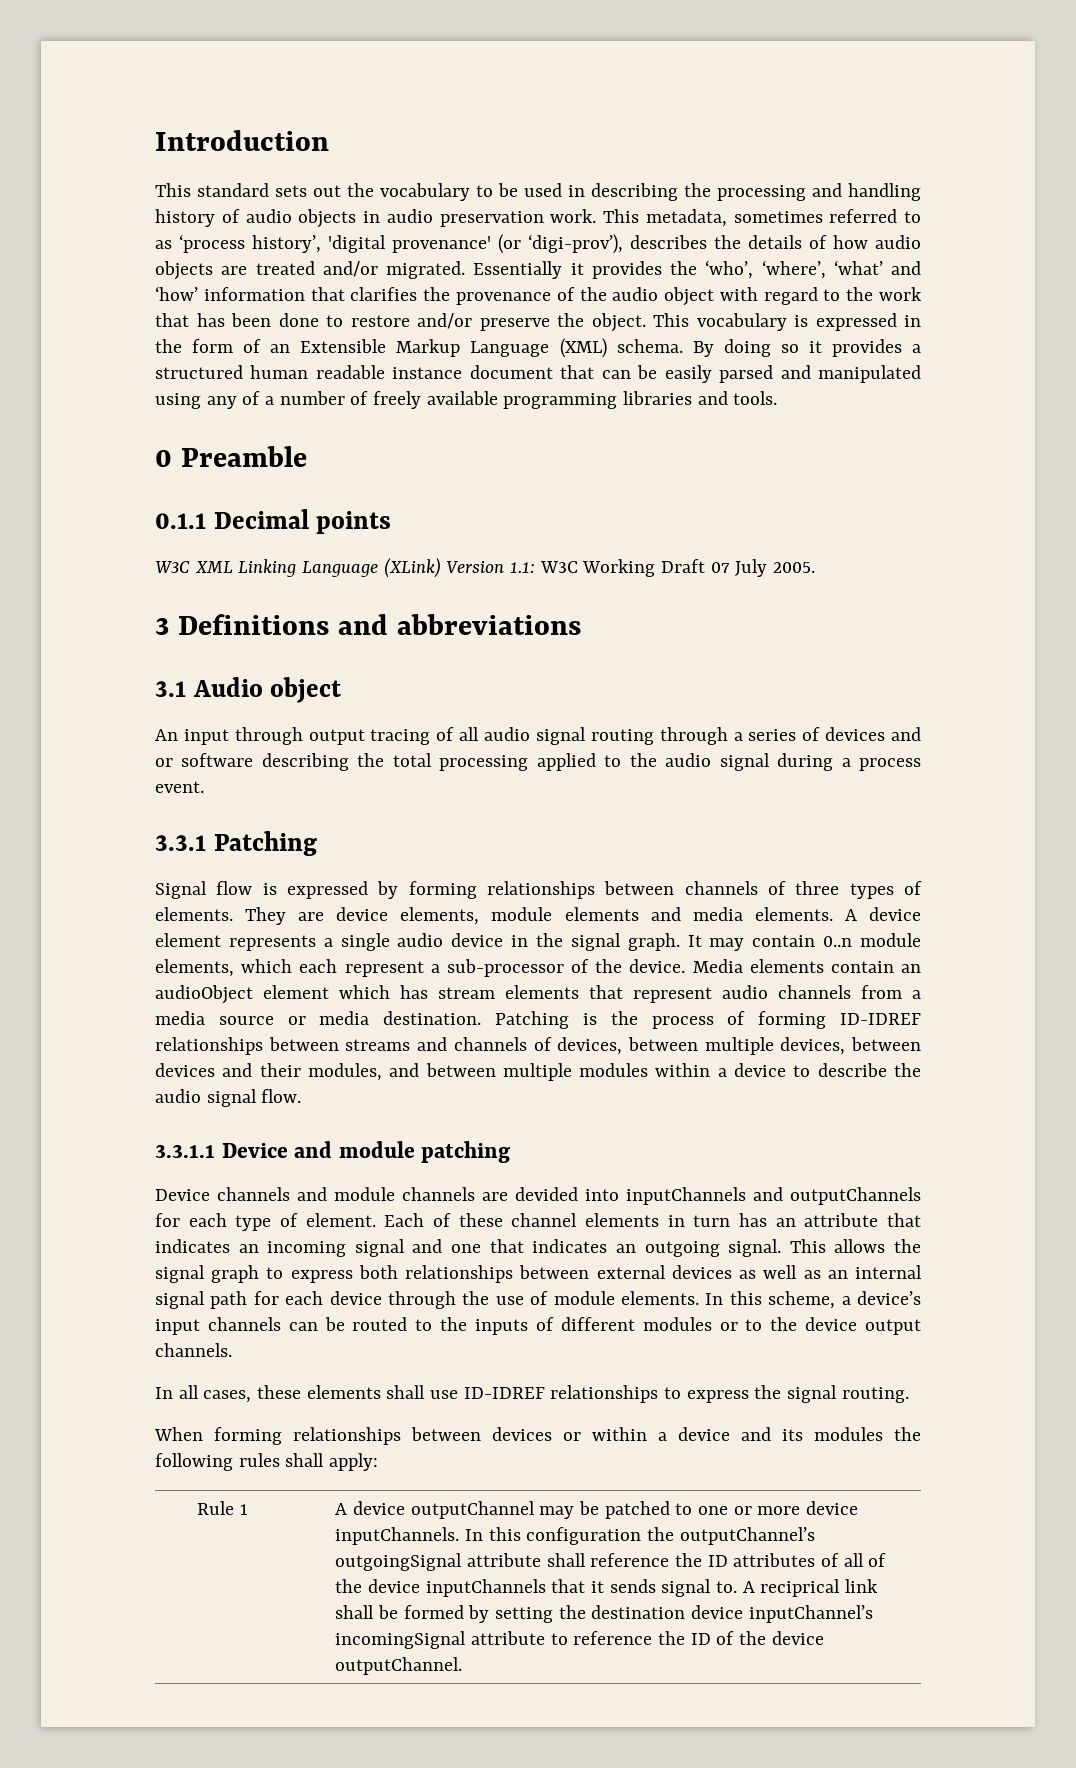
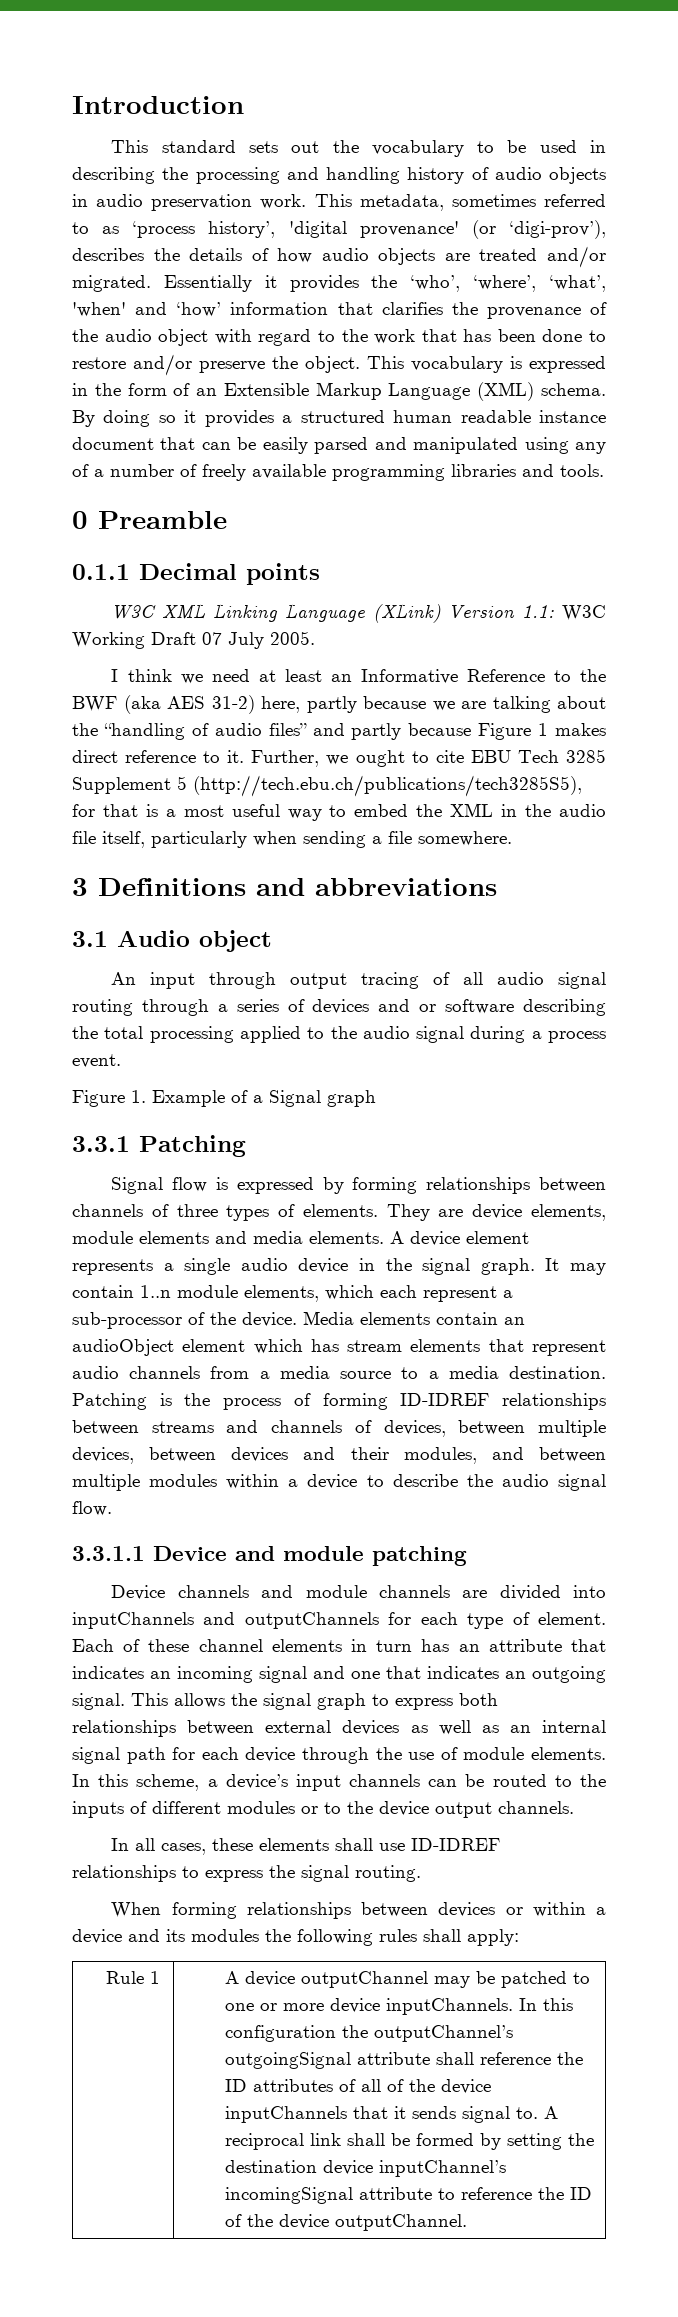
- Essentially it provides the ‘who’, ‘where’, ‘what’ and ‘how’ information that clarifies the provenance of the audio object with regard to the work that has been done to restore and/or preserve the object.
+ Essentially it provides the ‘who’, ‘where’, ‘what’, 'when' and ‘how’ information that clarifies the provenance of the audio object with regard to the work that has been done to restore and/or preserve the object.
+ I think we need at least an Informative Reference to the BWF (aka AES 31-2) here, partly because we are talking about the “handling of audio files” and partly because Figure 1 makes direct reference to it. Further, we ought to cite EBU Tech 3285 Supplement 5 (http://tech.ebu.ch/publications/tech3285S5), for that is a most useful way to embed the XML in the audio file itself, particularly when sending a file somewhere.
+ Figure 1. Example of a Signal graph
- It may contain 0..n module elements, which each represent a sub-processor of the device.
+ It may contain 1..n module elements, which each represent a sub-processor of the device.
- Media elements contain an audioObject element which has stream elements that represent audio channels from a media source or media destination.
+ Media elements contain an audioObject element which has stream elements that represent audio channels from a media source to a media destination.
- Device channels and module channels are devided into inputChannels and outputChannels for each type of element.
+ Device channels and module channels are divided into inputChannels and outputChannels for each type of element.
- A reciprical link shall be formed by setting the destination device inputChannel’s incomingSignal attribute to reference the ID of the device outputChannel.
+ A reciprocal link shall be formed by setting the destination device inputChannel’s incomingSignal attribute to reference the ID of the device outputChannel.

